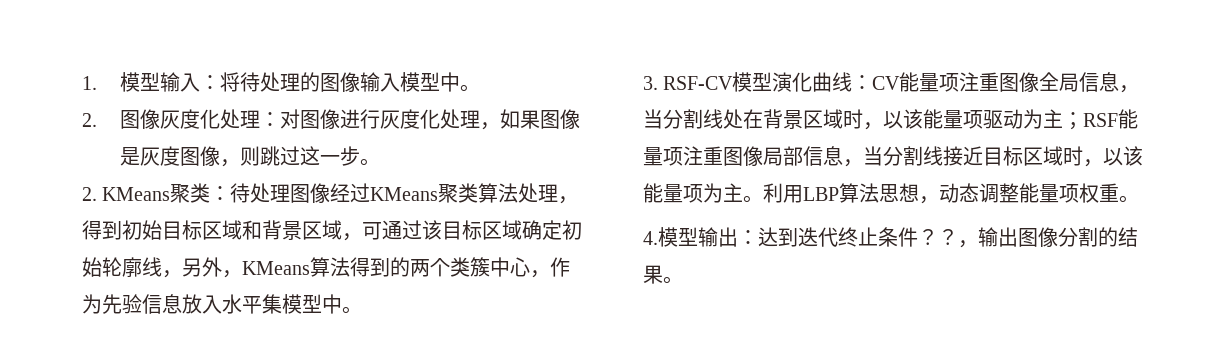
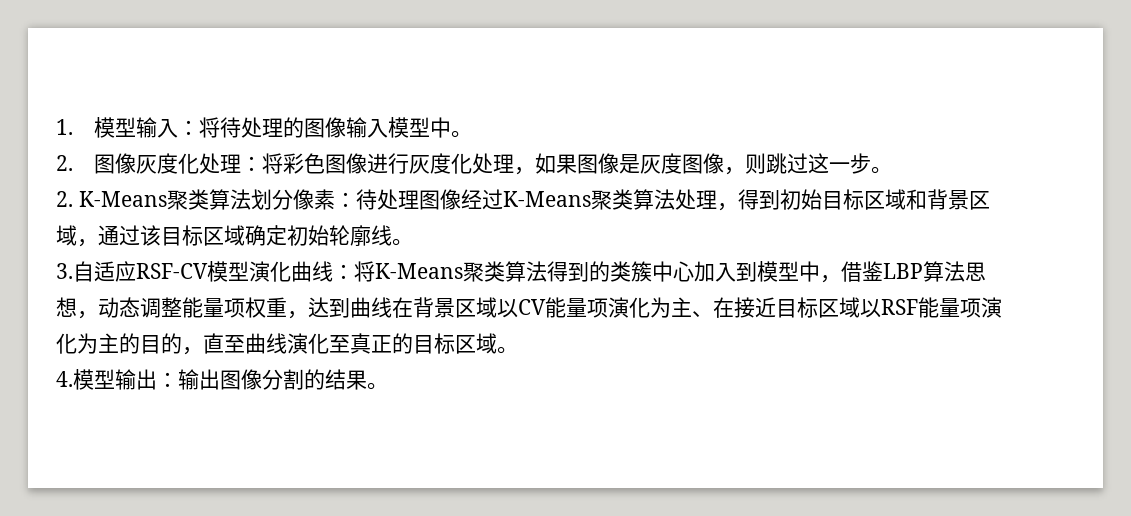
- 2.图像灰度化处理：对图像进行灰度化处理，如果图像是灰度图像，则跳过这一步。
+ 2.图像灰度化处理：将彩色图像进行灰度化处理，如果图像是灰度图像，则跳过这一步。
- 2. KMeans聚类：待处理图像经过KMeans聚类算法处理，得到初始目标区域和背景区域，可通过该目标区域确定初始轮廓线，另外，KMeans算法得到的两个类簇中心，作为先验信息放入水平集模型中。
+ 2. K-Means聚类算法划分像素：待处理图像经过K-Means聚类算法处理，得到初始目标区域和背景区域，通过该目标区域确定初始轮廓线。
- 3. RSF-CV模型演化曲线：CV能量项注重图像全局信息，当分割线处在背景区域时，以该能量项驱动为主；RSF能量项注重图像局部信息，当分割线接近目标区域时，以该能量项为主。利用LBP算法思想，动态调整能量项权重。
+ 3.自适应RSF-CV模型演化曲线：将K-Means聚类算法得到的类簇中心加入到模型中，借鉴LBP算法思想，动态调整能量项权重，达到曲线在背景区域以CV能量项演化为主、在接近目标区域以RSF能量项演化为主的目的，直至曲线演化至真正的目标区域。
- 4.模型输出：达到迭代终止条件？？，输出图像分割的结果。
+ 4.模型输出：输出图像分割的结果。

